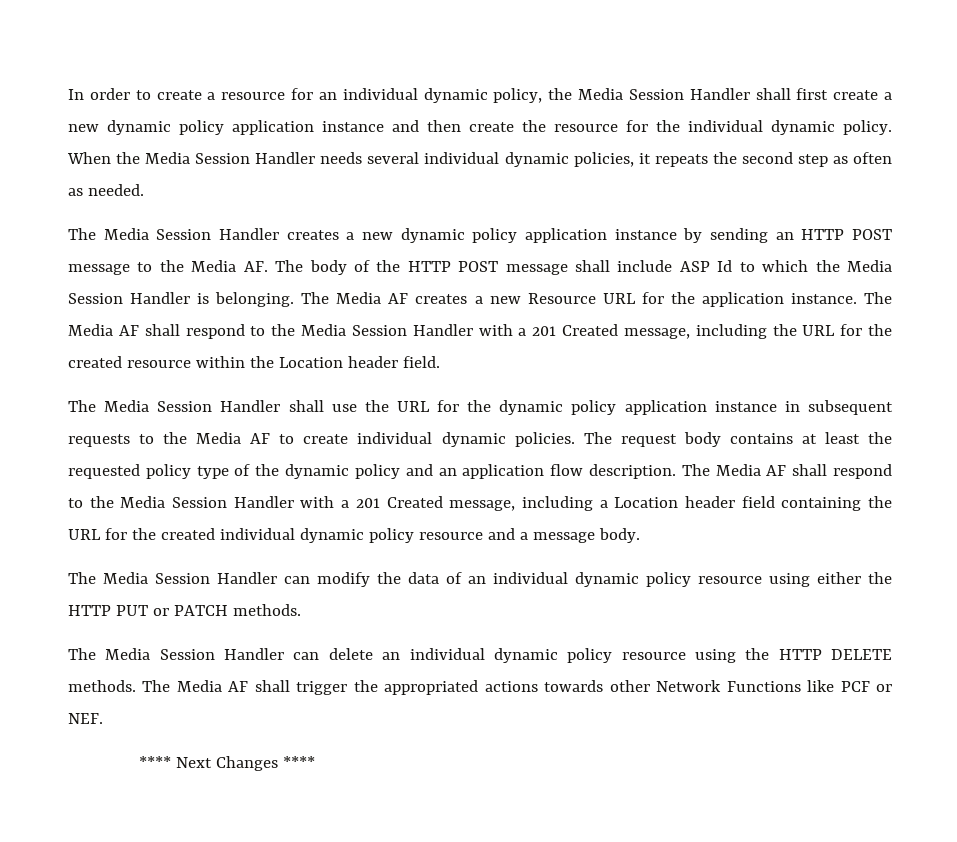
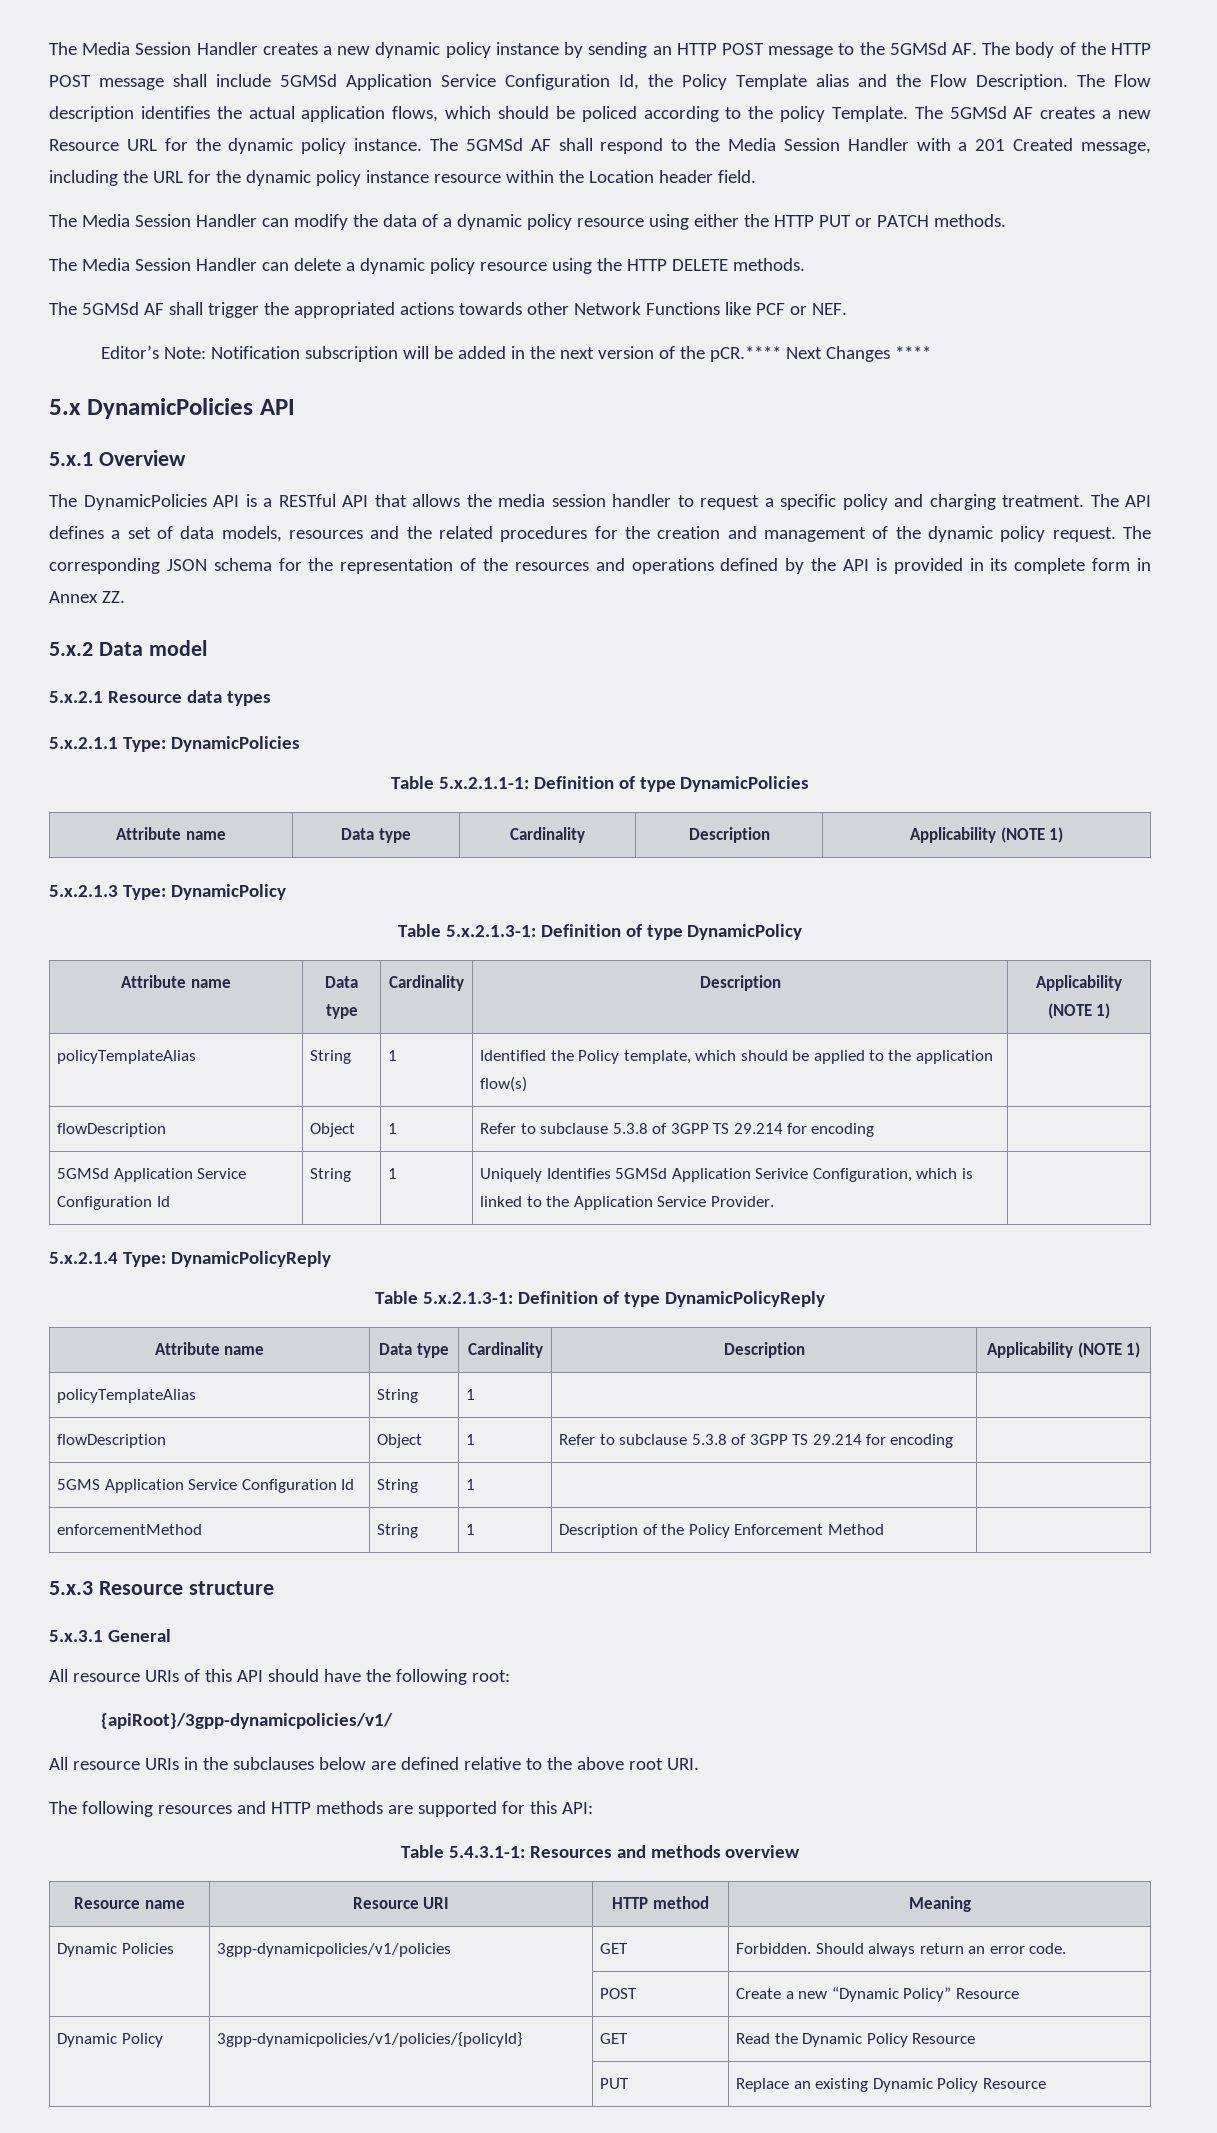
- In order to create a resource for an individual dynamic policy, the Media Session Handler shall first create a new dynamic policy application instance and then create the resource for the individual dynamic policy. When the Media Session Handler needs several individual dynamic policies, it repeats the second step as often as needed.
- The Media Session Handler creates a new dynamic policy application instance by sending an HTTP POST message to the Media AF. The body of the HTTP POST message shall include ASP Id to which the Media Session Handler is belonging. The Media AF creates a new Resource URL for the application instance.
+ The Media Session Handler creates a new dynamic policy instance by sending an HTTP POST message to the 5GMSd AF. The body of the HTTP POST message shall include 5GMSd Application Service Configuration Id, the Policy Template alias and the Flow Description. The Flow description identifies the actual application flows, which should be policed according to the policy Template. The 5GMSd AF creates a new Resource URL for the dynamic policy instance.
- The Media AF shall respond to the Media Session Handler with a 201 Created message, including the URL for the created resource within the Location header field.
+ The 5GMSd AF shall respond to the Media Session Handler with a 201 Created message, including the URL for the dynamic policy instance resource within the Location header field.
- The Media Session Handler shall use the URL for the dynamic policy application instance in subsequent requests to the Media AF to create individual dynamic policies. The request body contains at least the requested policy type of the dynamic policy and an application flow description. The Media AF shall respond to the Media Session Handler with a 201 Created message, including a Location header field containing the URL for the created individual dynamic policy resource and a message body.
- The Media Session Handler can modify the data of an individual dynamic policy resource using either the HTTP PUT or PATCH methods.
+ The Media Session Handler can modify the data of a dynamic policy resource using either the HTTP PUT or PATCH methods.
- The Media Session Handler can delete an individual dynamic policy resource using the HTTP DELETE methods. The Media AF shall trigger the appropriated actions towards other Network Functions like PCF or NEF.
+ The Media Session Handler can delete a dynamic policy resource using the HTTP DELETE methods.
+ The 5GMSd AF shall trigger the appropriated actions towards other Network Functions like PCF or NEF.
- **** Next Changes ****
+ Editor’s Note: Notification subscription will be added in the next version of the pCR.**** Next Changes ****
+ 5.x DynamicPolicies API
+ 5.x.1 Overview
+ The DynamicPolicies API is a RESTful API that allows the media session handler to request a specific policy and charging treatment. The API defines a set of data models, resources and the related procedures for the creation and management of the dynamic policy request. The corresponding JSON schema for the representation of the resources and operations defined by the API is provided in its complete form in Annex ZZ.
+ 5.x.2 Data model
+ 5.x.2.1 Resource data types
+ 5.x.2.1.1 Type: DynamicPolicies
+ Table 5.x.2.1.1-1: Definition of type DynamicPolicies
+ Attribute name | Data type | Cardinality | Description | Applicability (NOTE 1)
+ 5.x.2.1.3 Type: DynamicPolicy
+ Table 5.x.2.1.3-1: Definition of type DynamicPolicy
+ Attribute name | Data type | Cardinality | Description | Applicability (NOTE 1)
+ policyTemplateAlias | String | 1 | Identified the Policy template, which should be applied to the application flow(s) |
+ flowDescription | Object | 1 | Refer to subclause 5.3.8 of 3GPP TS 29.214 for encoding |
+ 5GMSd Application Service Configuration Id | String | 1 | Uniquely Identifies 5GMSd Application Serivice Configuration, which is linked to the Application Service Provider. |
+ 5.x.2.1.4 Type: DynamicPolicyReply
+ Table 5.x.2.1.3-1: Definition of type DynamicPolicyReply
+ Attribute name | Data type | Cardinality | Description | Applicability (NOTE 1)
+ policyTemplateAlias | String | 1 | |
+ flowDescription | Object | 1 | Refer to subclause 5.3.8 of 3GPP TS 29.214 for encoding |
+ 5GMS Application Service Configuration Id | String | 1 | |
+ enforcementMethod | String | 1 | Description of the Policy Enforcement Method |
+ 5.x.3 Resource structure
+ 5.x.3.1 General
+ All resource URIs of this API should have the following root:
+ {apiRoot}/3gpp-dynamicpolicies/v1/
+ All resource URIs in the subclauses below are defined relative to the above root URI.
+ The following resources and HTTP methods are supported for this API:
+ Table 5.4.3.1-1: Resources and methods overview
+ Resource name | Resource URI | HTTP method | Meaning
+ Dynamic Policies | 3gpp-dynamicpolicies/v1/policies | GET | Forbidden. Should always return an error code.
+ | | POST | Create a new “Dynamic Policy” Resource
+ Dynamic Policy | 3gpp-dynamicpolicies/v1/policies/{policyId} | GET | Read the Dynamic Policy Resource
+ | | PUT | Replace an existing Dynamic Policy Resource

